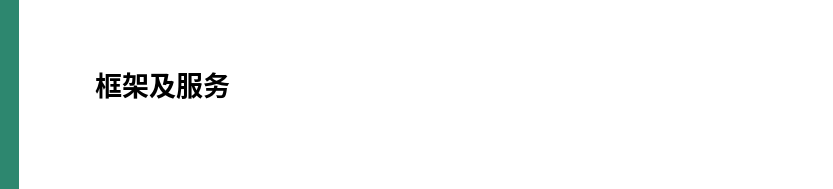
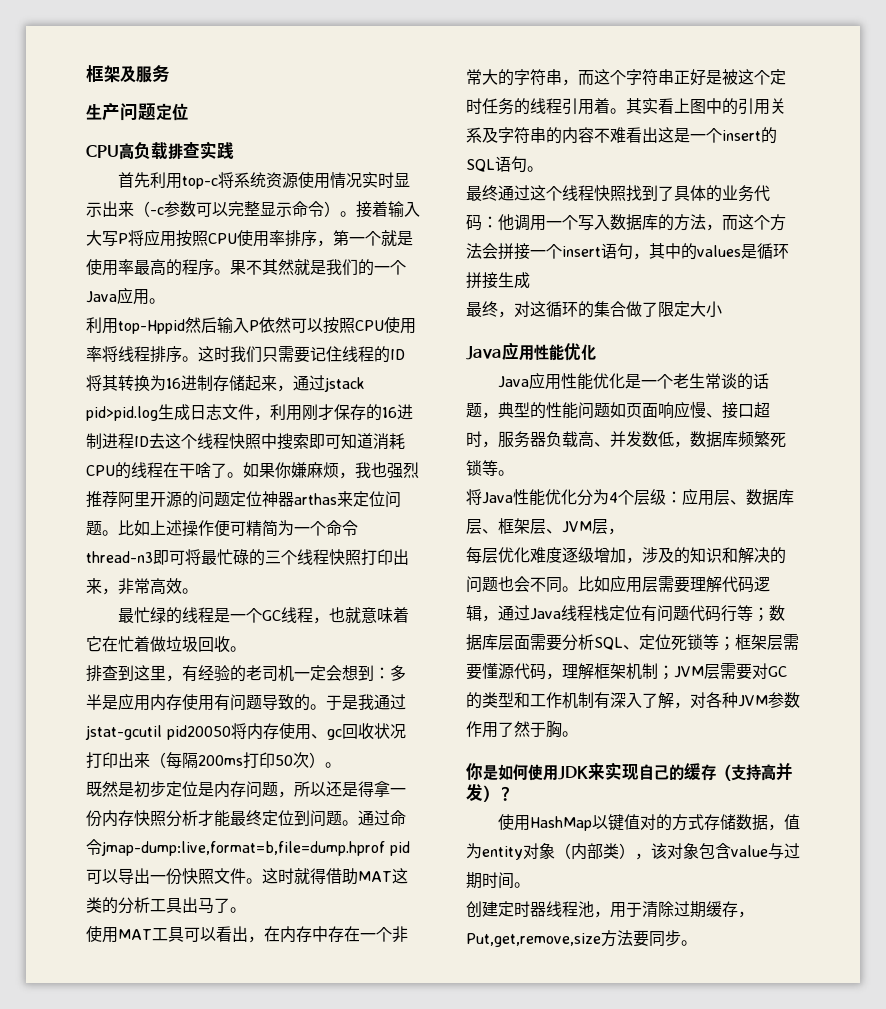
+ 生产问题定位
+ CPU高负载排查实践
+ 首先利用top-c将系统资源使用情况实时显示出来（-c参数可以完整显示命令）。接着输入大写P将应用按照CPU使用率排序，第一个就是使用率最高的程序。果不其然就是我们的一个Java应用。
+ 利用top-Hppid然后输入P依然可以按照CPU使用率将线程排序。这时我们只需要记住线程的ID将其转换为16进制存储起来，通过jstack pid>pid.log生成日志文件，利用刚才保存的16进制进程ID去这个线程快照中搜索即可知道消耗CPU的线程在干啥了。如果你嫌麻烦，我也强烈推荐阿里开源的问题定位神器arthas来定位问题。比如上述操作便可精简为一个命令thread-n3即可将最忙碌的三个线程快照打印出来，非常高效。
+ 最忙绿的线程是一个GC线程，也就意味着它在忙着做垃圾回收。
+ 排查到这里，有经验的老司机一定会想到：多半是应用内存使用有问题导致的。于是我通过jstat-gcutil pid20050将内存使用、gc回收状况打印出来（每隔200ms打印50次）。
+ 既然是初步定位是内存问题，所以还是得拿一份内存快照分析才能最终定位到问题。通过命令jmap-dump:live,format=b,file=dump.hprof pid可以导出一份快照文件。这时就得借助MAT这类的分析工具出马了。
+ 使用MAT工具可以看出，在内存中存在一个非常大的字符串，而这个字符串正好是被这个定时任务的线程引用着。其实看上图中的引用关系及字符串的内容不难看出这是一个insert的SQL语句。
+ 最终通过这个线程快照找到了具体的业务代码：他调用一个写入数据库的方法，而这个方法会拼接一个insert语句，其中的values是循环拼接生成
+ 最终，对这循环的集合做了限定大小
+ Java应用性能优化
+ Java应用性能优化是一个老生常谈的话题，典型的性能问题如页面响应慢、接口超时，服务器负载高、并发数低，数据库频繁死锁等。
+ 将Java性能优化分为4个层级：应用层、数据库层、框架层、JVM层，
+ 每层优化难度逐级增加，涉及的知识和解决的问题也会不同。比如应用层需要理解代码逻辑，通过Java线程栈定位有问题代码行等；数据库层面需要分析SQL、定位死锁等；框架层需要懂源代码，理解框架机制；JVM层需要对GC的类型和工作机制有深入了解，对各种JVM参数作用了然于胸。
+ 你是如何使用JDK来实现自己的缓存（支持高并发）？
+ 使用HashMap以键值对的方式存储数据，值为entity对象（内部类），该对象包含value与过期时间。
+ 创建定时器线程池，用于清除过期缓存，Put,get,remove,size方法要同步。

